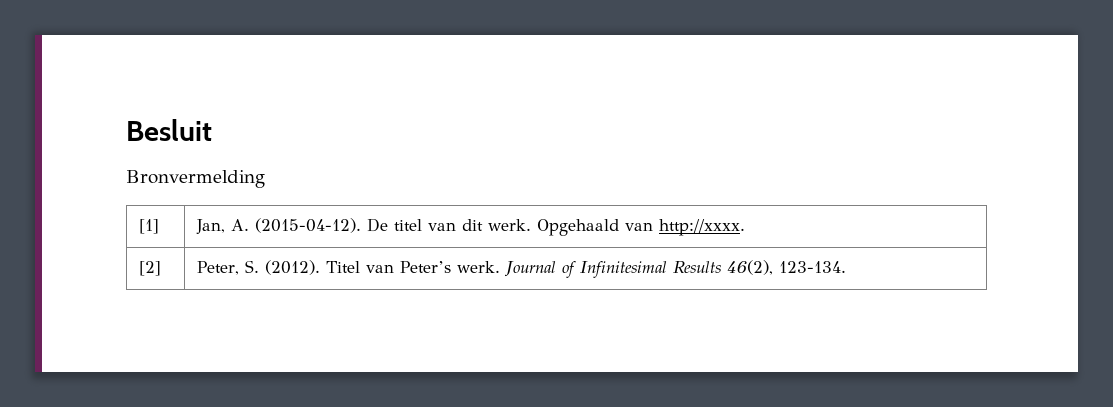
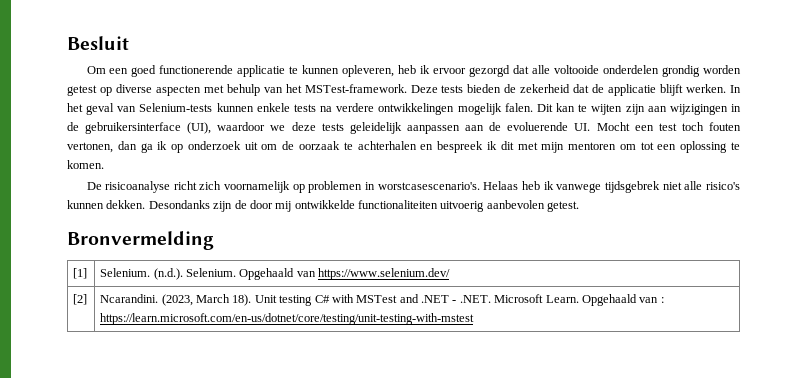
+ Om een goed functionerende applicatie te kunnen opleveren, heb ik ervoor gezorgd dat alle voltooide onderdelen grondig worden getest op diverse aspecten met behulp van het MSTest-framework. Deze tests bieden de zekerheid dat de applicatie blijft werken. In het geval van Selenium-tests kunnen enkele tests na verdere ontwikkelingen mogelijk falen. Dit kan te wijten zijn aan wijzigingen in de gebruikersinterface (UI), waardoor we deze tests geleidelijk aanpassen aan de evoluerende UI. Mocht een test toch fouten vertonen, dan ga ik op onderzoek uit om de oorzaak te achterhalen en bespreek ik dit met mijn mentoren om tot een oplossing te komen.
+ De risicoanalyse richt zich voornamelijk op problemen in worstcasescenario's. Helaas heb ik vanwege tijdsgebrek niet alle risico's kunnen dekken. Desondanks zijn de door mij ontwikkelde functionaliteiten uitvoerig aanbevolen getest.
  Bronvermelding
- [1] | Jan, A. (2015-04-12). De titel van dit werk. Opgehaald van http://xxxx.
+ [1] | Selenium. (n.d.). Selenium. Opgehaald van https://www.selenium.dev/
- [2] | Peter, S. (2012). Titel van Peter’s werk. Journal of Infinitesimal Results 46(2), 123-134.
+ [2] | Ncarandini. (2023, March 18). Unit testing C# with MSTest and .NET - .NET. Microsoft Learn. Opgehaald van : https://learn.microsoft.com/en-us/dotnet/core/testing/unit-testing-with-mstest

